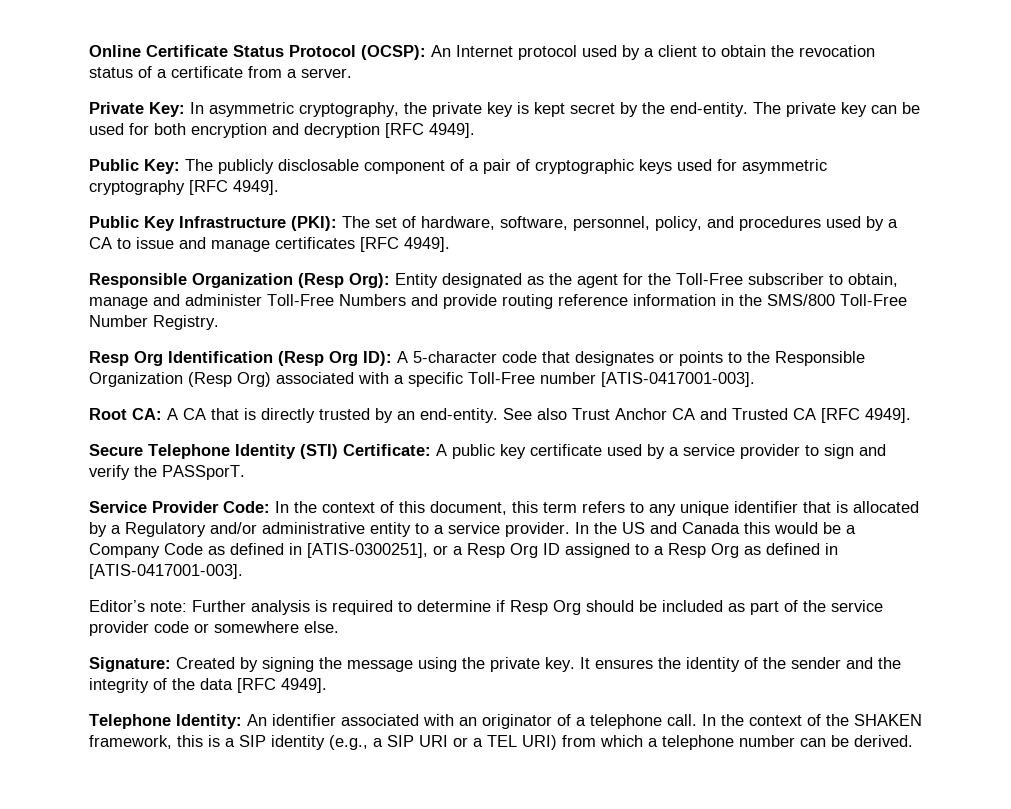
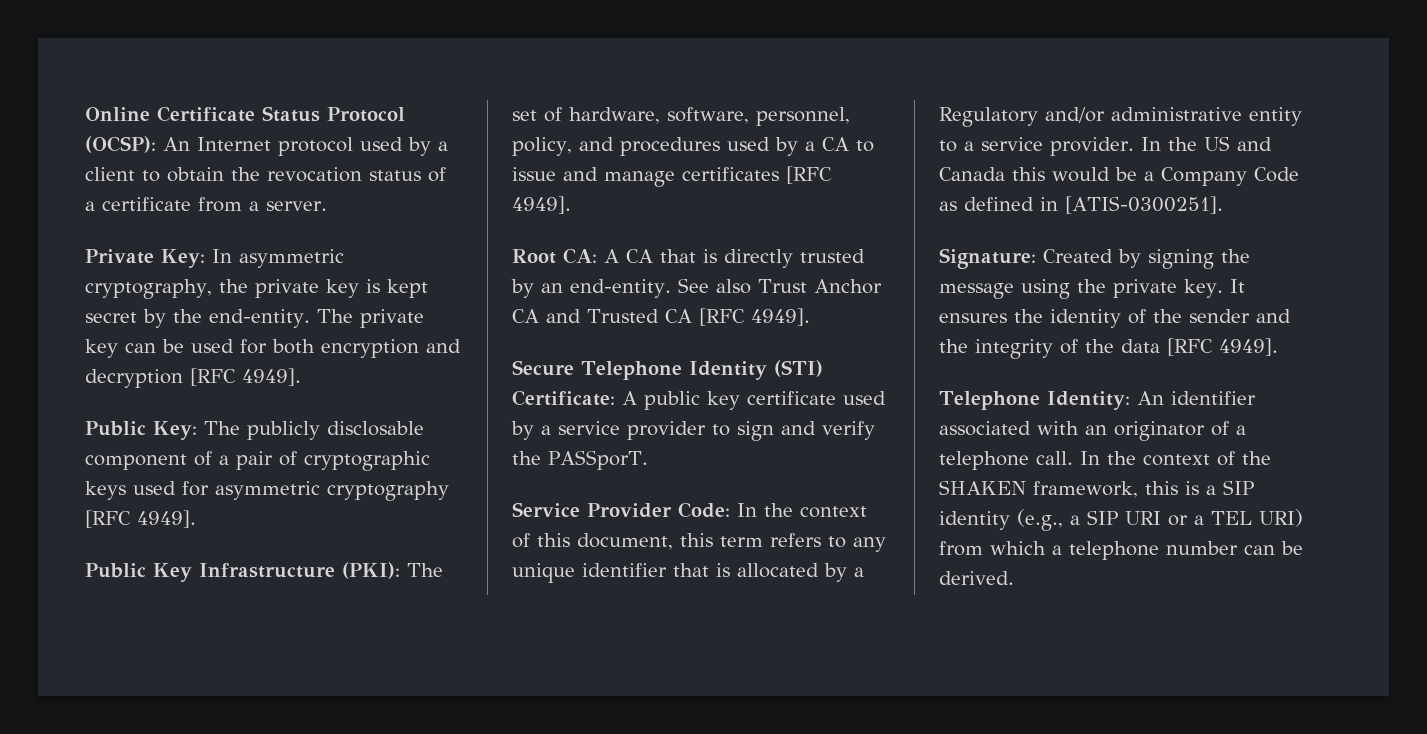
- Responsible Organization (Resp Org): Entity designated as the agent for the Toll-Free subscriber to obtain, manage and administer Toll-Free Numbers and provide routing reference information in the SMS/800 Toll-Free Number Registry.
- Resp Org Identification (Resp Org ID): A 5-character code that designates or points to the Responsible Organization (Resp Org) associated with a specific Toll-Free number [ATIS-0417001-003].
- In the US and Canada this would be a Company Code as defined in [ATIS-0300251], or a Resp Org ID assigned to a Resp Org as defined in [ATIS-0417001-003].
- Editor’s note: Further analysis is required to determine if Resp Org should be included as part of the service provider code or somewhere else.
+ In the US and Canada this would be a Company Code as defined in [ATIS-0300251].

